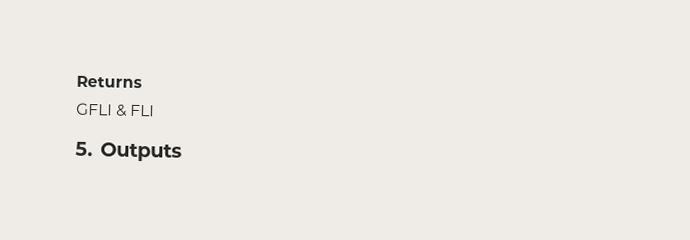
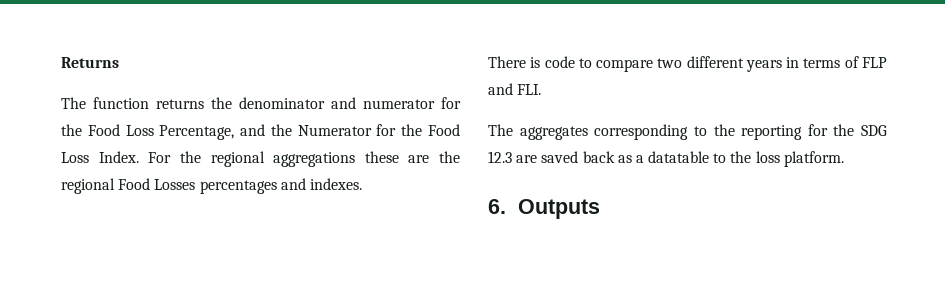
- GFLI & FLI
- 5. Outputs
+ The function returns the denominator and numerator for the Food Loss Percentage, and the Numerator for the Food Loss Index. For the regional aggregations these are the regional Food Losses percentages and indexes.
+ There is code to compare two different years in terms of FLP and FLI.
+ The aggregates corresponding to the reporting for the SDG 12.3 are saved back as a datatable to the loss platform.
+ 6. Outputs

